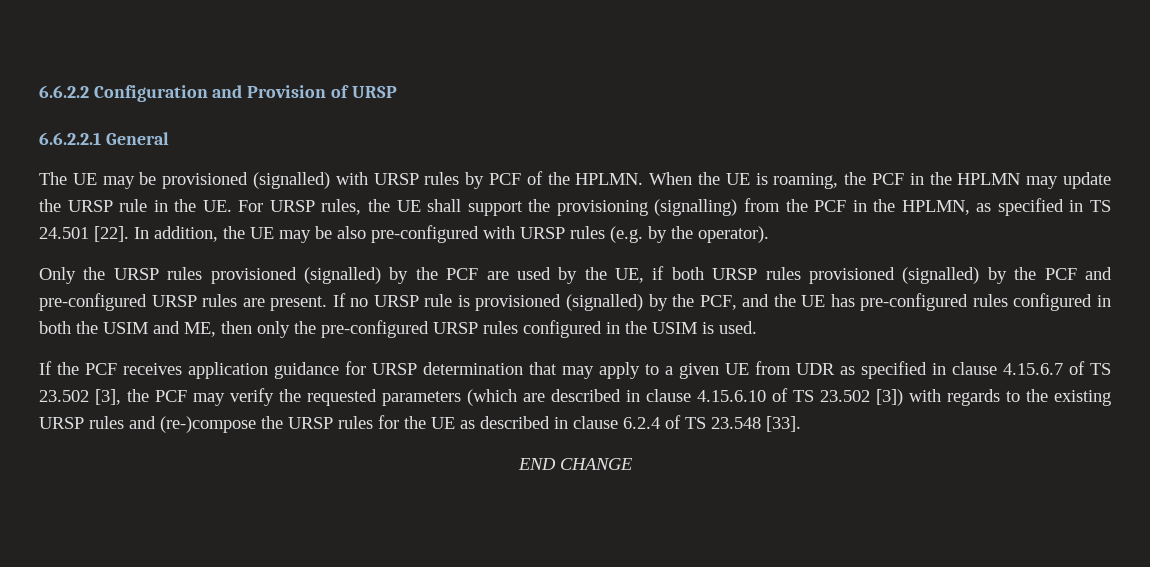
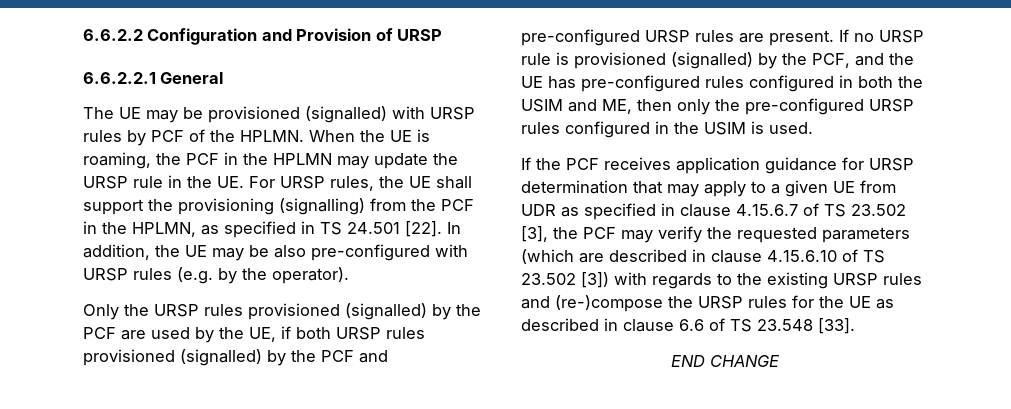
- If the PCF receives application guidance for URSP determination that may apply to a given UE from UDR as specified in clause 4.15.6.7 of TS 23.502 [3], the PCF may verify the requested parameters (which are described in clause 4.15.6.10 of TS 23.502 [3]) with regards to the existing URSP rules and (re-)compose the URSP rules for the UE as described in clause 6.2.4 of TS 23.548 [33].
+ If the PCF receives application guidance for URSP determination that may apply to a given UE from UDR as specified in clause 4.15.6.7 of TS 23.502 [3], the PCF may verify the requested parameters (which are described in clause 4.15.6.10 of TS 23.502 [3]) with regards to the existing URSP rules and (re-)compose the URSP rules for the UE as described in clause 6.6 of TS 23.548 [33].

